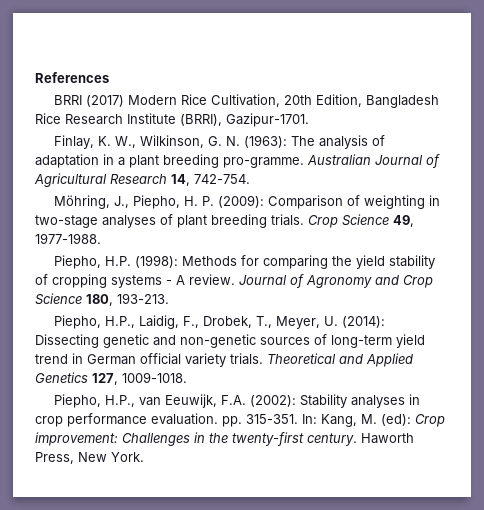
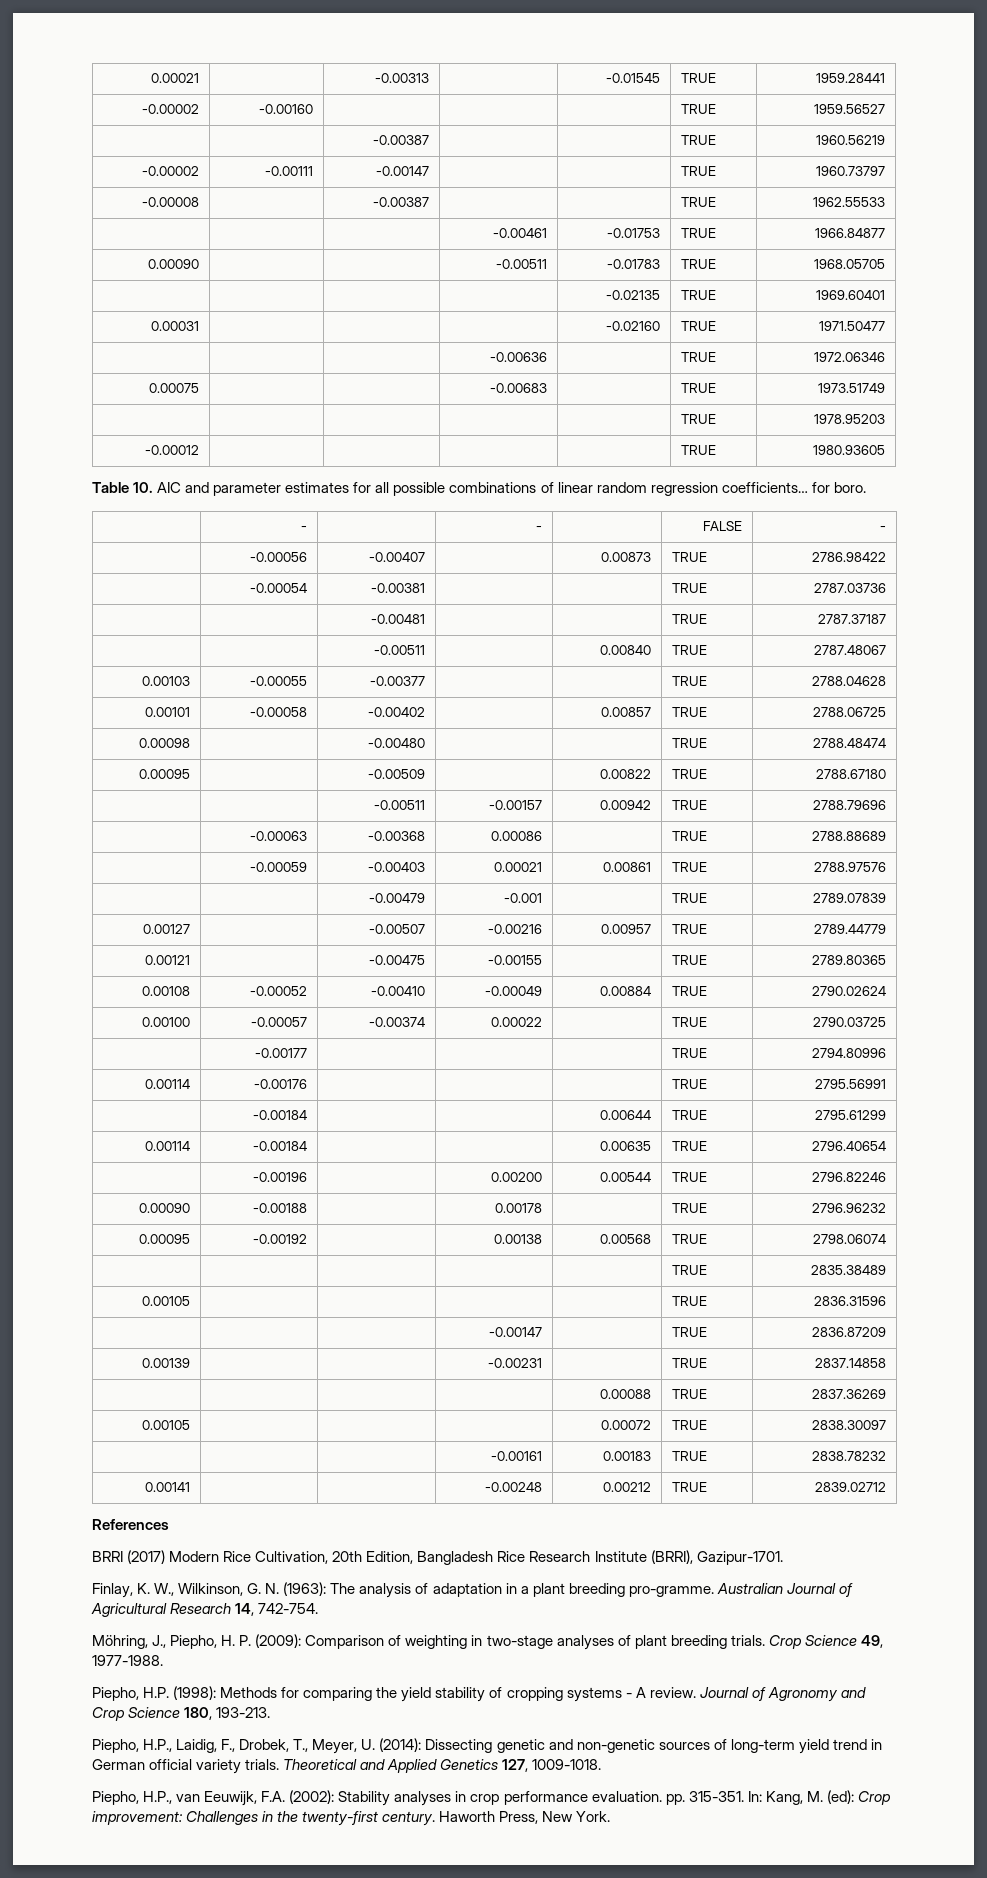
+ 0.00021 | | -0.00313 | | -0.01545 | TRUE | 1959.28441
+ -0.00002 | -0.00160 | | | | TRUE | 1959.56527
+ | | -0.00387 | | | TRUE | 1960.56219
+ -0.00002 | -0.00111 | -0.00147 | | | TRUE | 1960.73797
+ -0.00008 | | -0.00387 | | | TRUE | 1962.55533
+ | | | -0.00461 | -0.01753 | TRUE | 1966.84877
+ 0.00090 | | | -0.00511 | -0.01783 | TRUE | 1968.05705
+ | | | | -0.02135 | TRUE | 1969.60401
+ 0.00031 | | | | -0.02160 | TRUE | 1971.50477
+ | | | -0.00636 | | TRUE | 1972.06346
+ 0.00075 | | | -0.00683 | | TRUE | 1973.51749
+ | | | | | TRUE | 1978.95203
+ -0.00012 | | | | | TRUE | 1980.93605
+ Table 10. AIC and parameter estimates for all possible combinations of linear random regression coefficients… for boro.
+ | - | | - | | FALSE | -
+ | -0.00056 | -0.00407 | | 0.00873 | TRUE | 2786.98422
+ | -0.00054 | -0.00381 | | | TRUE | 2787.03736
+ | | -0.00481 | | | TRUE | 2787.37187
+ | | -0.00511 | | 0.00840 | TRUE | 2787.48067
+ 0.00103 | -0.00055 | -0.00377 | | | TRUE | 2788.04628
+ 0.00101 | -0.00058 | -0.00402 | | 0.00857 | TRUE | 2788.06725
+ 0.00098 | | -0.00480 | | | TRUE | 2788.48474
+ 0.00095 | | -0.00509 | | 0.00822 | TRUE | 2788.67180
+ | | -0.00511 | -0.00157 | 0.00942 | TRUE | 2788.79696
+ | -0.00063 | -0.00368 | 0.00086 | | TRUE | 2788.88689
+ | -0.00059 | -0.00403 | 0.00021 | 0.00861 | TRUE | 2788.97576
+ | | -0.00479 | -0.001 | | TRUE | 2789.07839
+ 0.00127 | | -0.00507 | -0.00216 | 0.00957 | TRUE | 2789.44779
+ 0.00121 | | -0.00475 | -0.00155 | | TRUE | 2789.80365
+ 0.00108 | -0.00052 | -0.00410 | -0.00049 | 0.00884 | TRUE | 2790.02624
+ 0.00100 | -0.00057 | -0.00374 | 0.00022 | | TRUE | 2790.03725
+ | -0.00177 | | | | TRUE | 2794.80996
+ 0.00114 | -0.00176 | | | | TRUE | 2795.56991
+ | -0.00184 | | | 0.00644 | TRUE | 2795.61299
+ 0.00114 | -0.00184 | | | 0.00635 | TRUE | 2796.40654
+ | -0.00196 | | 0.00200 | 0.00544 | TRUE | 2796.82246
+ 0.00090 | -0.00188 | | 0.00178 | | TRUE | 2796.96232
+ 0.00095 | -0.00192 | | 0.00138 | 0.00568 | TRUE | 2798.06074
+ | | | | | TRUE | 2835.38489
+ 0.00105 | | | | | TRUE | 2836.31596
+ | | | -0.00147 | | TRUE | 2836.87209
+ 0.00139 | | | -0.00231 | | TRUE | 2837.14858
+ | | | | 0.00088 | TRUE | 2837.36269
+ 0.00105 | | | | 0.00072 | TRUE | 2838.30097
+ | | | -0.00161 | 0.00183 | TRUE | 2838.78232
+ 0.00141 | | | -0.00248 | 0.00212 | TRUE | 2839.02712

